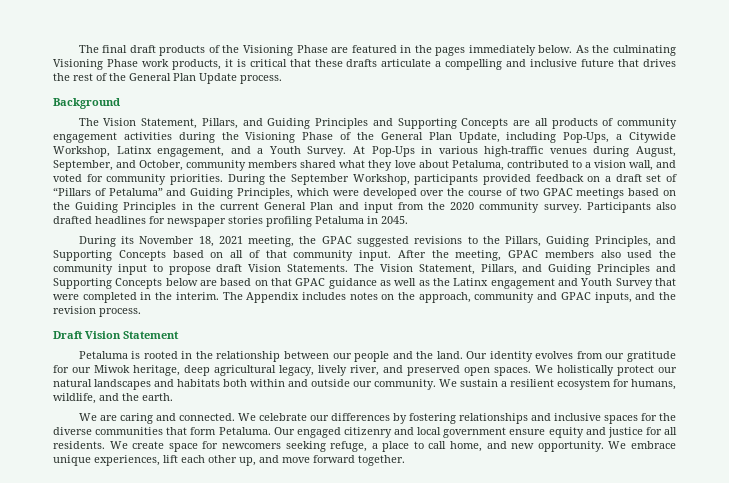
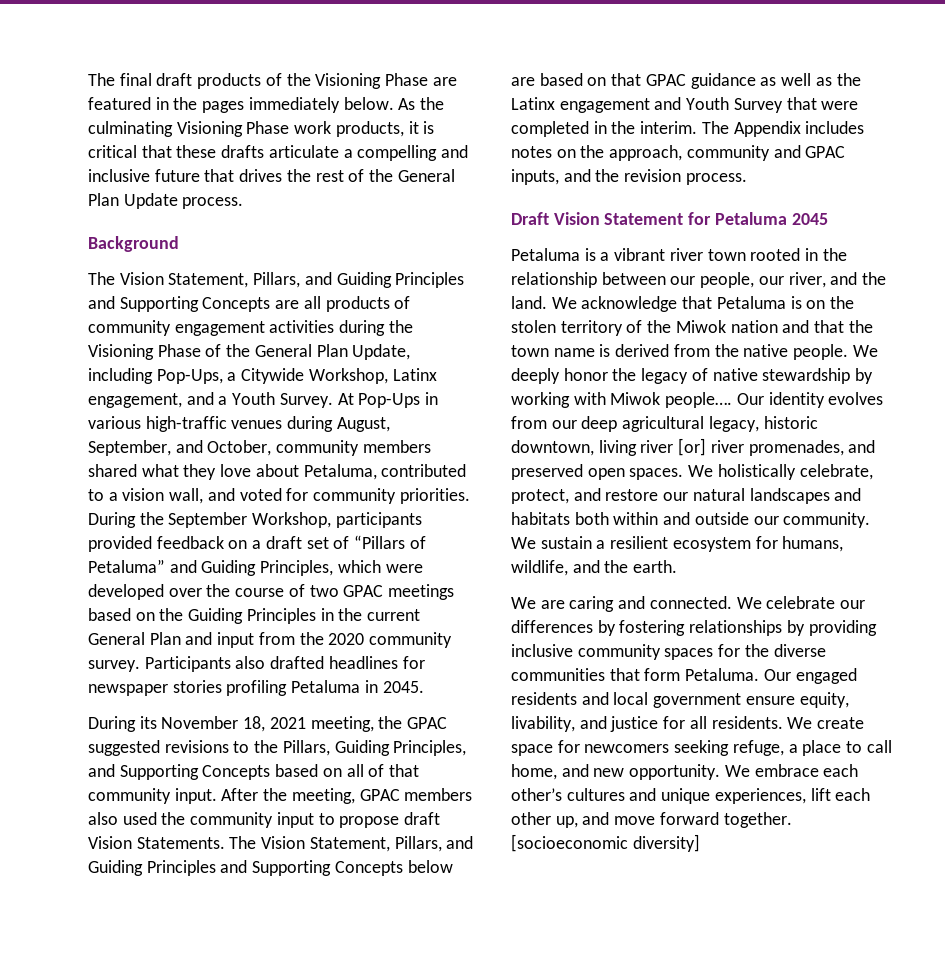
- Draft Vision Statement
- Petaluma is rooted in the relationship between our people and the land.
+ Draft Vision Statement for Petaluma 2045
+ Petaluma is a vibrant river town rooted in the relationship between our people, our river, and the land. We acknowledge that Petaluma is on the stolen territory of the Miwok nation and that the town name is derived from the native people. We deeply honor the legacy of native stewardship by working with Miwok people….
- Our identity evolves from our gratitude for our Miwok heritage, deep agricultural legacy, lively river, and preserved open spaces.
+ Our identity evolves from our deep agricultural legacy, historic downtown, living river [or] river promenades, and preserved open spaces.
- We holistically protect our natural landscapes and habitats both within and outside our community.
+ We holistically celebrate, protect, and restore our natural landscapes and habitats both within and outside our community.
- We celebrate our differences by fostering relationships and inclusive spaces for the diverse communities that form Petaluma.
+ We celebrate our differences by fostering relationships by providing inclusive community spaces for the diverse communities that form Petaluma.
- Our engaged citizenry and local government ensure equity and justice for all residents.
+ Our engaged residents and local government ensure equity, livability, and justice for all residents.
- We embrace unique experiences, lift each other up, and move forward together.
+ We embrace each other’s cultures and unique experiences, lift each other up, and move forward together.
+ [socioeconomic diversity]

